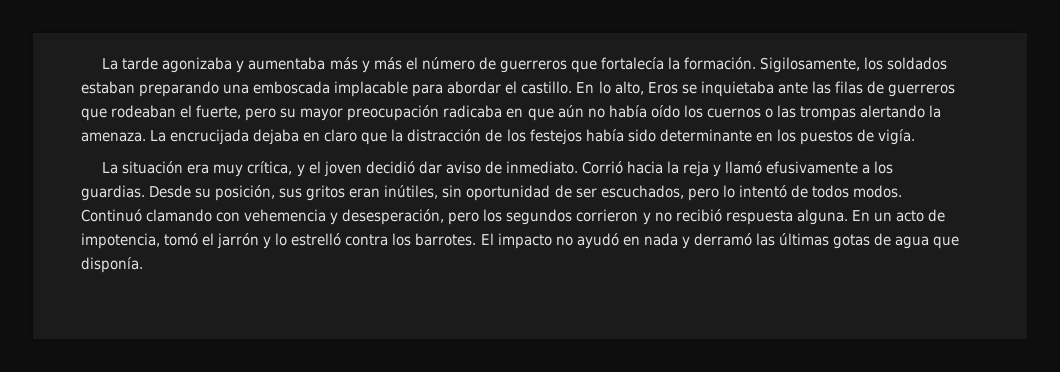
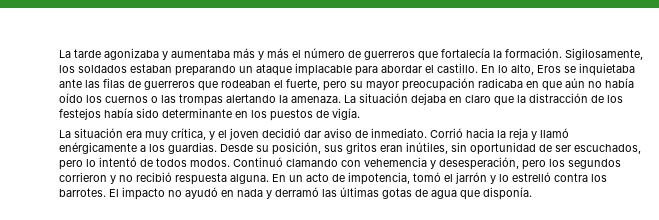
- Sigilosamente, los soldados estaban preparando una emboscada implacable para abordar el castillo.
+ Sigilosamente, los soldados estaban preparando un ataque implacable para abordar el castillo.
- La encrucijada dejaba en claro que la distracción de los festejos había sido determinante en los puestos de vigía.
+ La situación dejaba en claro que la distracción de los festejos había sido determinante en los puestos de vigía.
- Corrió hacia la reja y llamó efusivamente a los guardias.
+ Corrió hacia la reja y llamó enérgicamente a los guardias.

